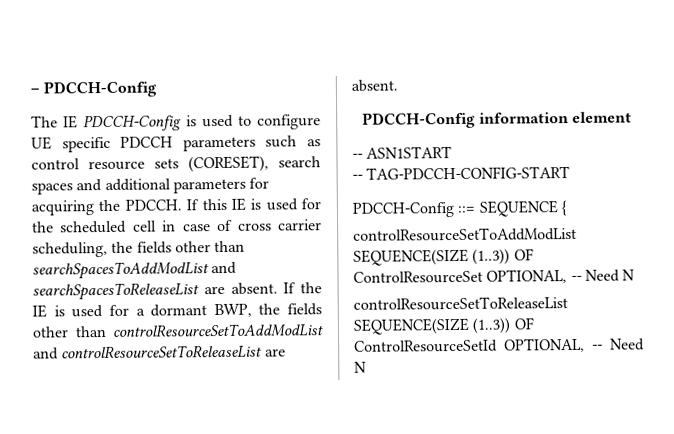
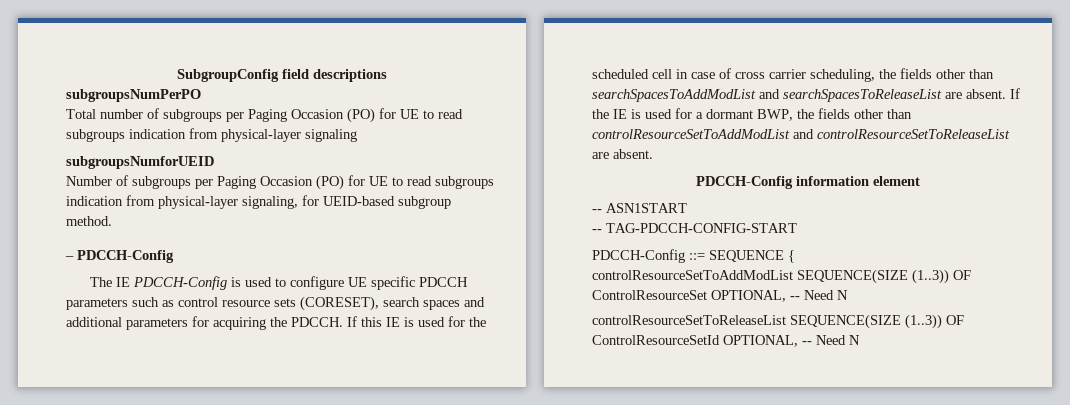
+ SubgroupConfig field descriptions
+ subgroupsNumPerPO
+ Total number of subgroups per Paging Occasion (PO) for UE to read subgroups indication from physical-layer signaling
+ subgroupsNumforUEID
+ Number of subgroups per Paging Occasion (PO) for UE to read subgroups indication from physical-layer signaling, for UEID-based subgroup method.

